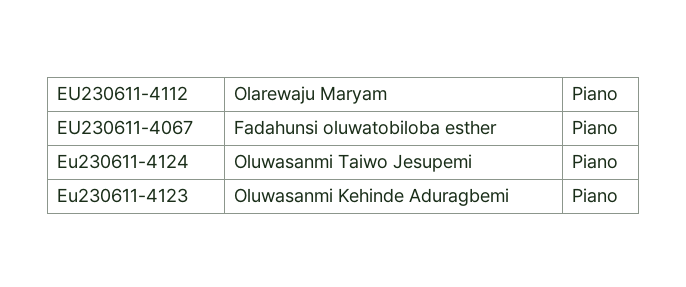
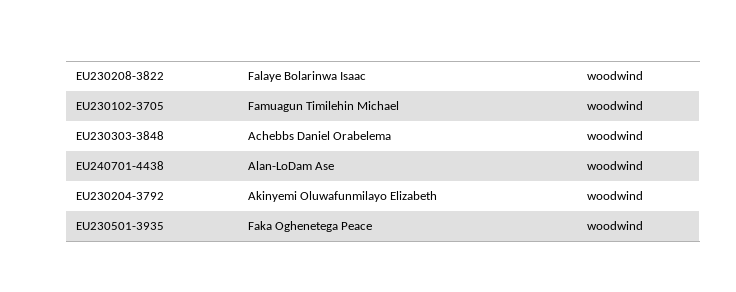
- EU230611-4112 | Olarewaju Maryam | Piano
- EU230611-4067 | Fadahunsi oluwatobiloba esther | Piano
- Eu230611-4124 | Oluwasanmi Taiwo Jesupemi | Piano
- Eu230611-4123 | Oluwasanmi Kehinde Aduragbemi | Piano
+ EU230208-3822 | Falaye Bolarinwa Isaac | woodwind
+ EU230102-3705 | Famuagun Timilehin Michael | woodwind
+ EU230303-3848 | Achebbs Daniel Orabelema | woodwind
+ EU240701-4438 | Alan-LoDam Ase | woodwind
+ EU230204-3792 | Akinyemi Oluwafunmilayo Elizabeth | woodwind
+ EU230501-3935 | Faka Oghenetega Peace | woodwind

